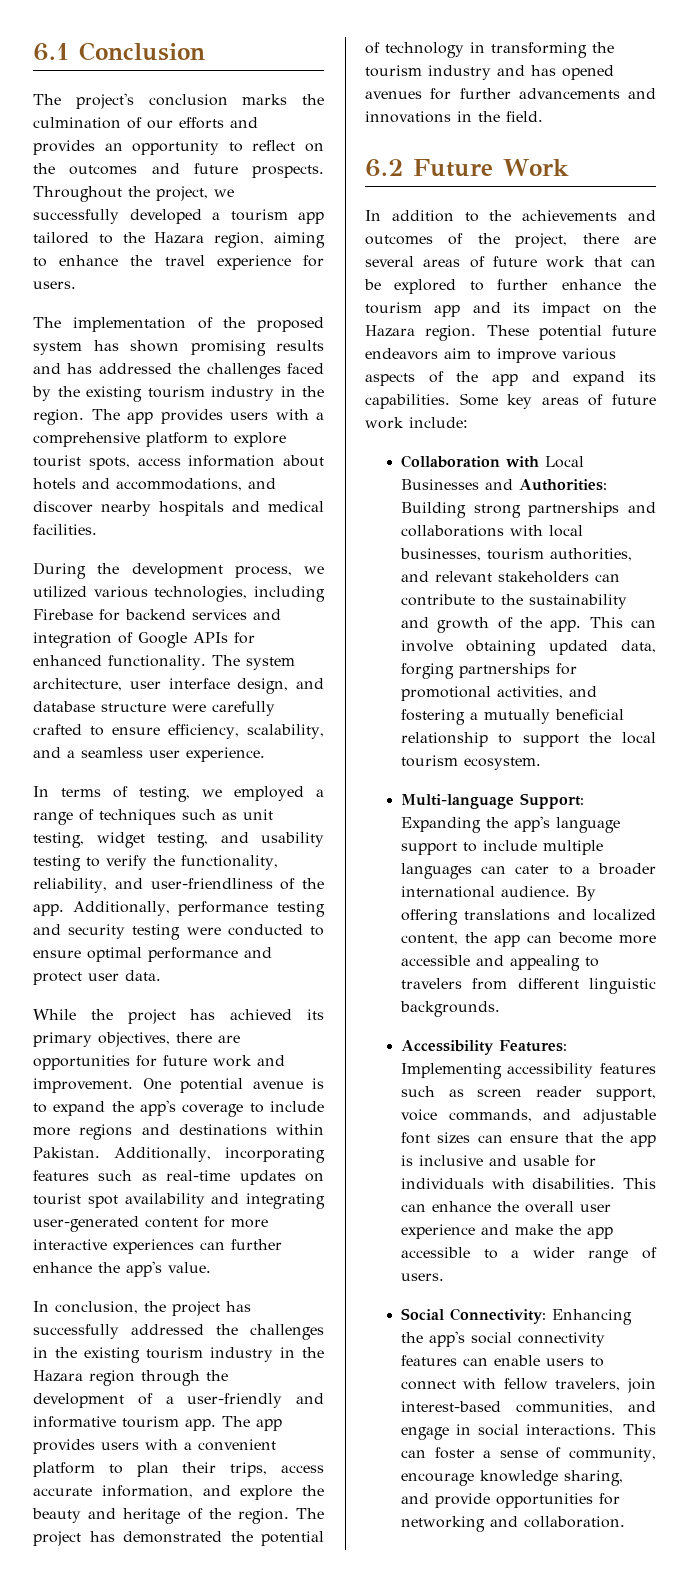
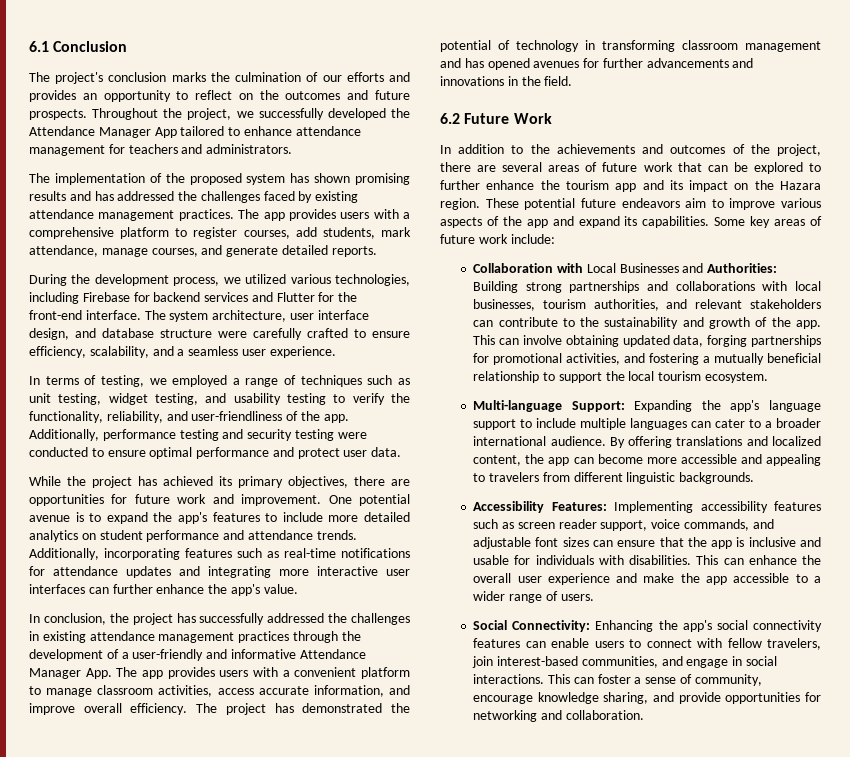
- Throughout the project, we successfully developed a tourism app tailored to the Hazara region, aiming to enhance the travel experience for users.
+ Throughout the project, we successfully developed the Attendance Manager App tailored to enhance attendance management for teachers and administrators.
- The implementation of the proposed system has shown promising results and has addressed the challenges faced by the existing tourism industry in the region.
+ The implementation of the proposed system has shown promising results and has addressed the challenges faced by existing attendance management practices.
- The app provides users with a comprehensive platform to explore tourist spots, access information about hotels and accommodations, and discover nearby hospitals and medical facilities.
+ The app provides users with a comprehensive platform to register courses, add students, mark attendance, manage courses, and generate detailed reports.
- During the development process, we utilized various technologies, including Firebase for backend services and integration of Google APIs for enhanced functionality.
+ During the development process, we utilized various technologies, including Firebase for backend services and Flutter for the front-end interface.
- One potential avenue is to expand the app's coverage to include more regions and destinations within Pakistan.
+ One potential avenue is to expand the app's features to include more detailed analytics on student performance and attendance trends.
- Additionally, incorporating features such as real-time updates on tourist spot availability and integrating user-generated content for more interactive experiences can further enhance the app's value.
+ Additionally, incorporating features such as real-time notifications for attendance updates and integrating more interactive user interfaces can further enhance the app's value.
- In conclusion, the project has successfully addressed the challenges in the existing tourism industry in the Hazara region through the development of a user-friendly and informative tourism app. The app provides users with a convenient platform to plan their trips, access accurate information, and explore the beauty and heritage of the region.
+ In conclusion, the project has successfully addressed the challenges in existing attendance management practices through the development of a user-friendly and informative Attendance Manager App. The app provides users with a convenient platform to manage classroom activities, access accurate information, and improve overall efficiency.
- The project has demonstrated the potential of technology in transforming the tourism industry and has opened avenues for further advancements and innovations in the field.
+ The project has demonstrated the potential of technology in transforming classroom management and has opened avenues for further advancements and innovations in the field.

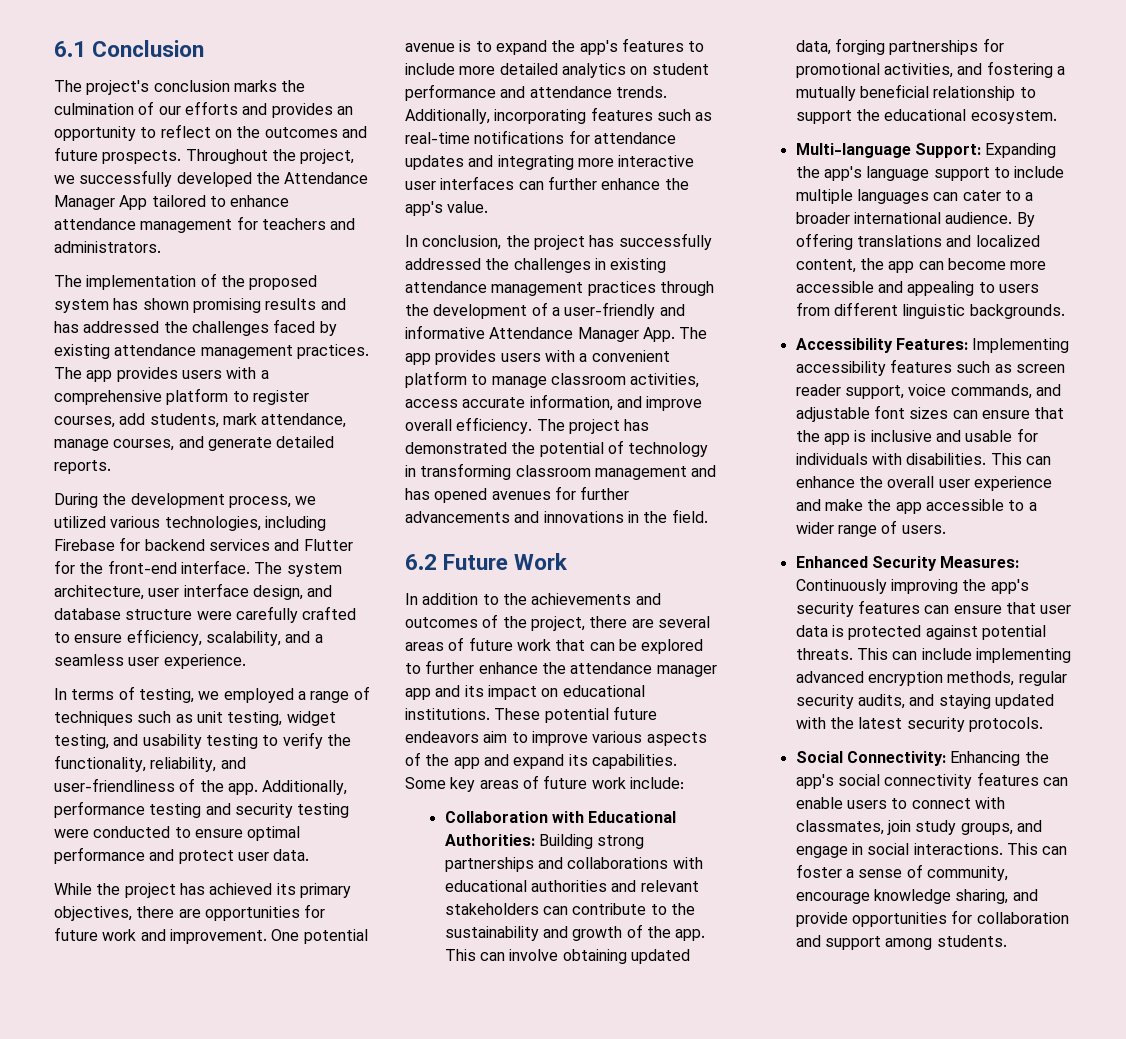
- In addition to the achievements and outcomes of the project, there are several areas of future work that can be explored to further enhance the tourism app and its impact on the Hazara region.
+ In addition to the achievements and outcomes of the project, there are several areas of future work that can be explored to further enhance the attendance manager app and its impact on educational institutions.
- Collaboration with Local Businesses and Authorities: Building strong partnerships and collaborations with local businesses, tourism authorities, and relevant stakeholders can contribute to the sustainability and growth of the app.
+ Collaboration with Educational Authorities: Building strong partnerships and collaborations with educational authorities and relevant stakeholders can contribute to the sustainability and growth of the app.
- This can involve obtaining updated data, forging partnerships for promotional activities, and fostering a mutually beneficial relationship to support the local tourism ecosystem.
+ This can involve obtaining updated data, forging partnerships for promotional activities, and fostering a mutually beneficial relationship to support the educational ecosystem.
- By offering translations and localized content, the app can become more accessible and appealing to travelers from different linguistic backgrounds.
+ By offering translations and localized content, the app can become more accessible and appealing to users from different linguistic backgrounds.
+ Enhanced Security Measures: Continuously improving the app's security features can ensure that user data is protected against potential threats. This can include implementing advanced encryption methods, regular security audits, and staying updated with the latest security protocols.
- Social Connectivity: Enhancing the app's social connectivity features can enable users to connect with fellow travelers, join interest-based communities, and engage in social interactions.
+ Social Connectivity: Enhancing the app's social connectivity features can enable users to connect with classmates, join study groups, and engage in social interactions.
- This can foster a sense of community, encourage knowledge sharing, and provide opportunities for networking and collaboration.
+ This can foster a sense of community, encourage knowledge sharing, and provide opportunities for collaboration and support among students.

